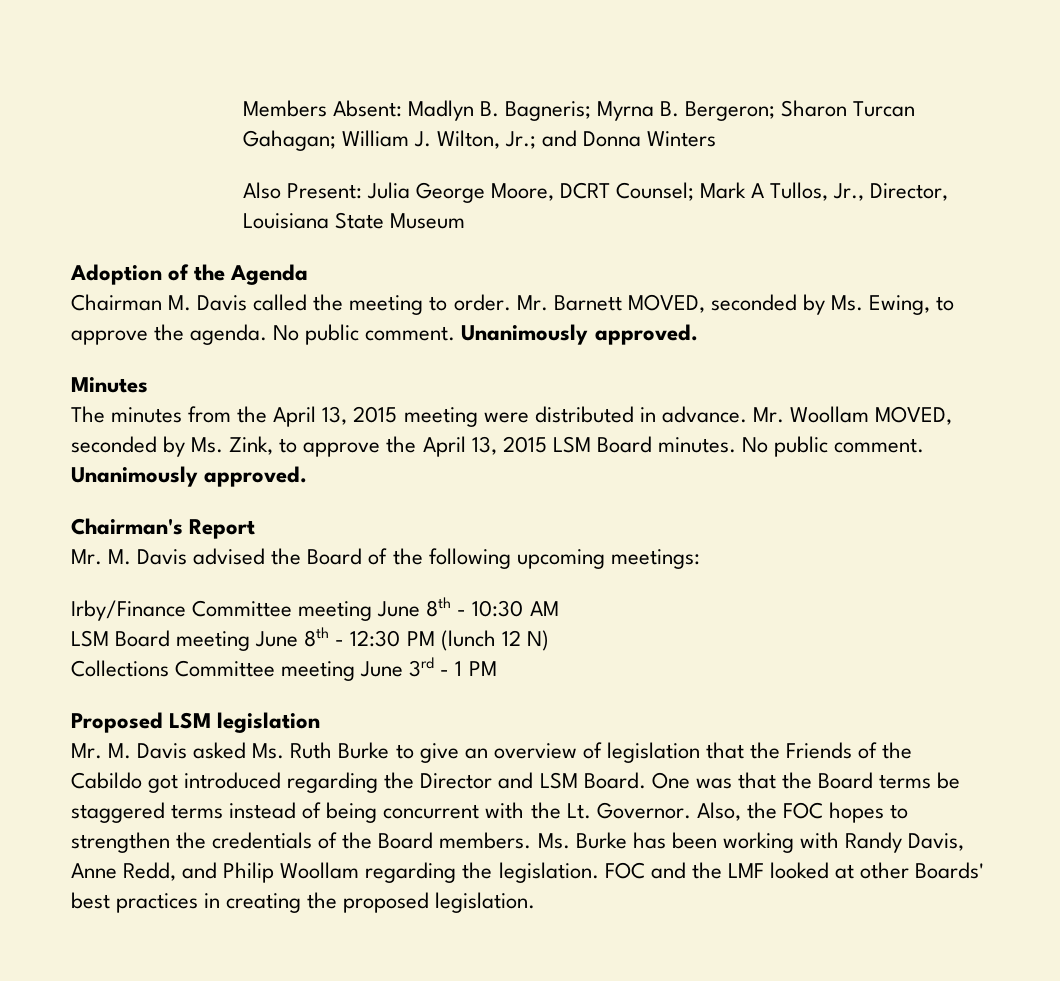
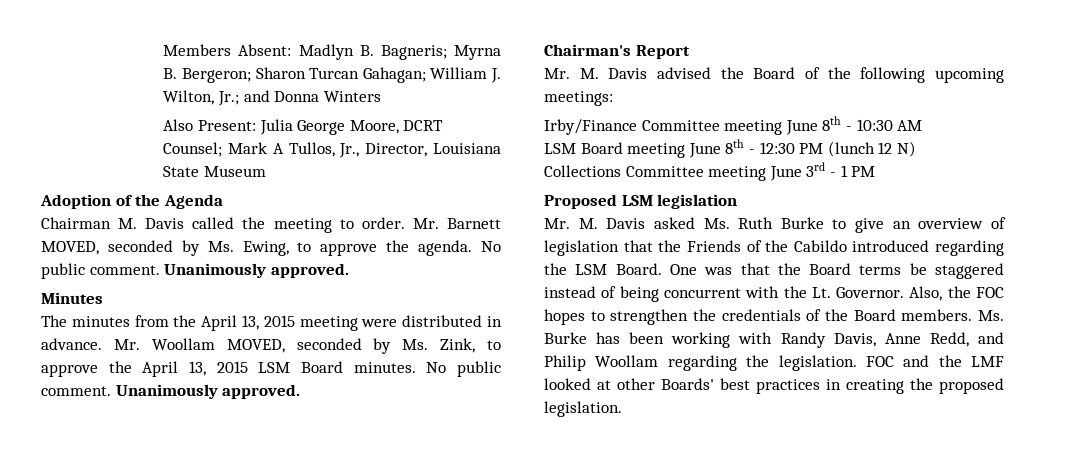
- Mr. M. Davis asked Ms. Ruth Burke to give an overview of legislation that the Friends of the Cabildo got introduced regarding the Director and LSM Board.
+ Mr. M. Davis asked Ms. Ruth Burke to give an overview of legislation that the Friends of the Cabildo introduced regarding the LSM Board.
- One was that the Board terms be staggered terms instead of being concurrent with the Lt. Governor.
+ One was that the Board terms be staggered instead of being concurrent with the Lt. Governor.

